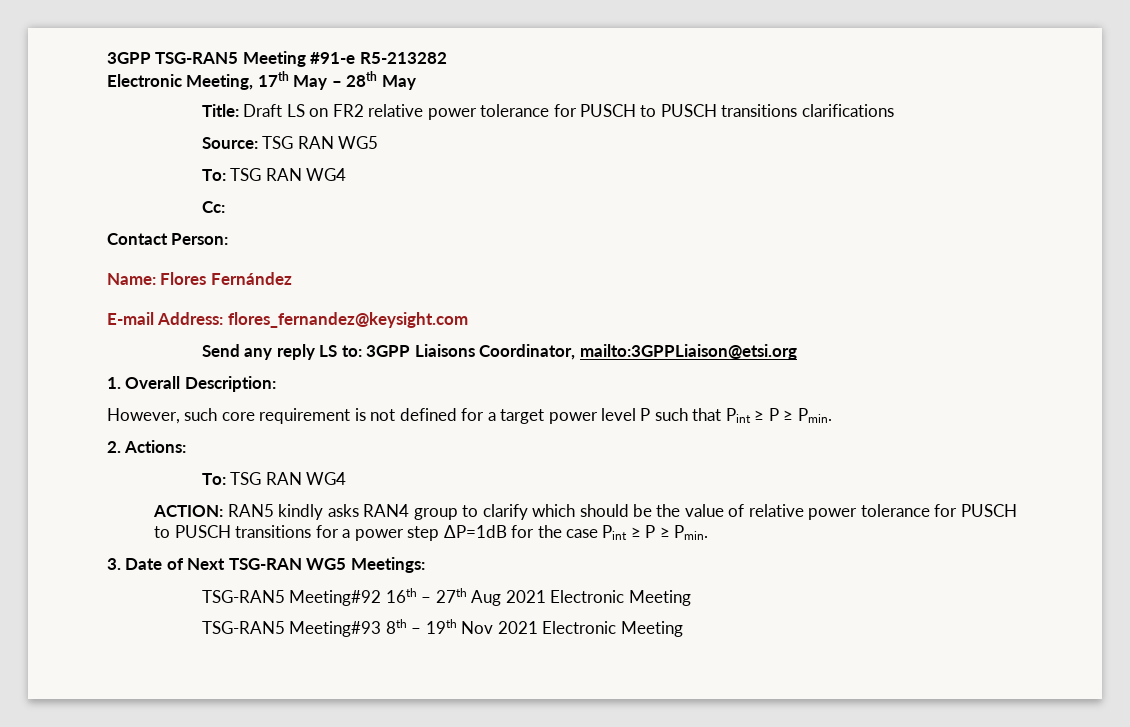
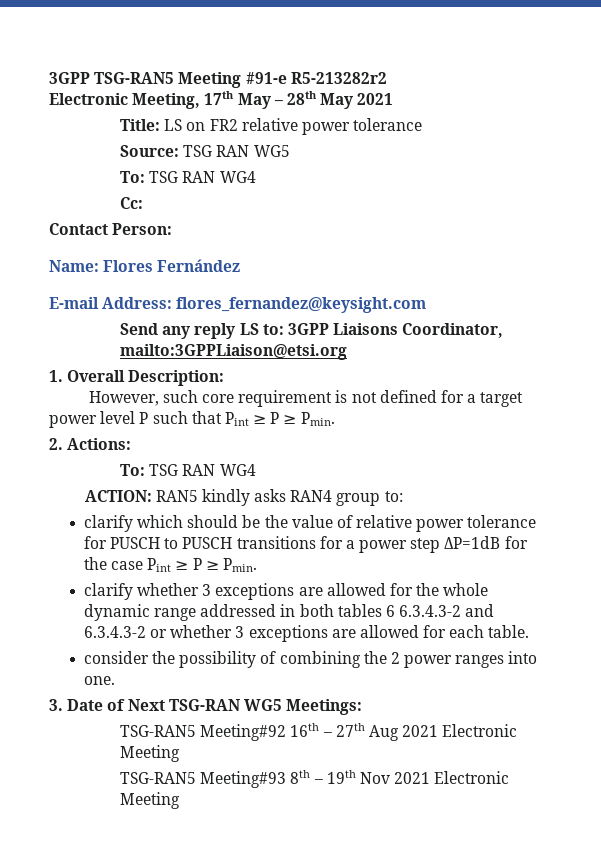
- 3GPP TSG-RAN5 Meeting #91-e R5-213282
+ 3GPP TSG-RAN5 Meeting #91-e R5-213282r2
- Electronic Meeting, 17th May – 28th May
+ Electronic Meeting, 17th May – 28th May 2021
- Title: Draft LS on FR2 relative power tolerance for PUSCH to PUSCH transitions clarifications
+ Title: LS on FR2 relative power tolerance
- ACTION: RAN5 kindly asks RAN4 group to clarify which should be the value of relative power tolerance for PUSCH to PUSCH transitions for a power step ΔP=1dB for the case Pint ≥ P ≥ Pmin.
+ ACTION: RAN5 kindly asks RAN4 group to:
+ clarify which should be the value of relative power tolerance for PUSCH to PUSCH transitions for a power step ΔP=1dB for the case Pint ≥ P ≥ Pmin.
+ clarify whether 3 exceptions are allowed for the whole dynamic range addressed in both tables 6 6.3.4.3-2 and 6.3.4.3-2 or whether 3 exceptions are allowed for each table.
+ consider the possibility of combining the 2 power ranges into one.

